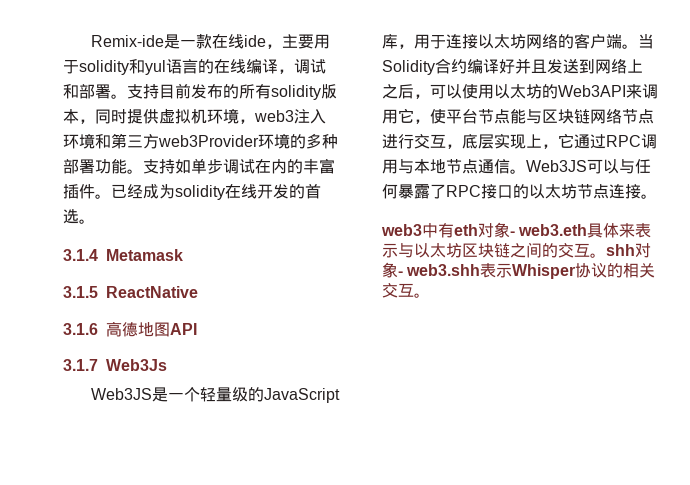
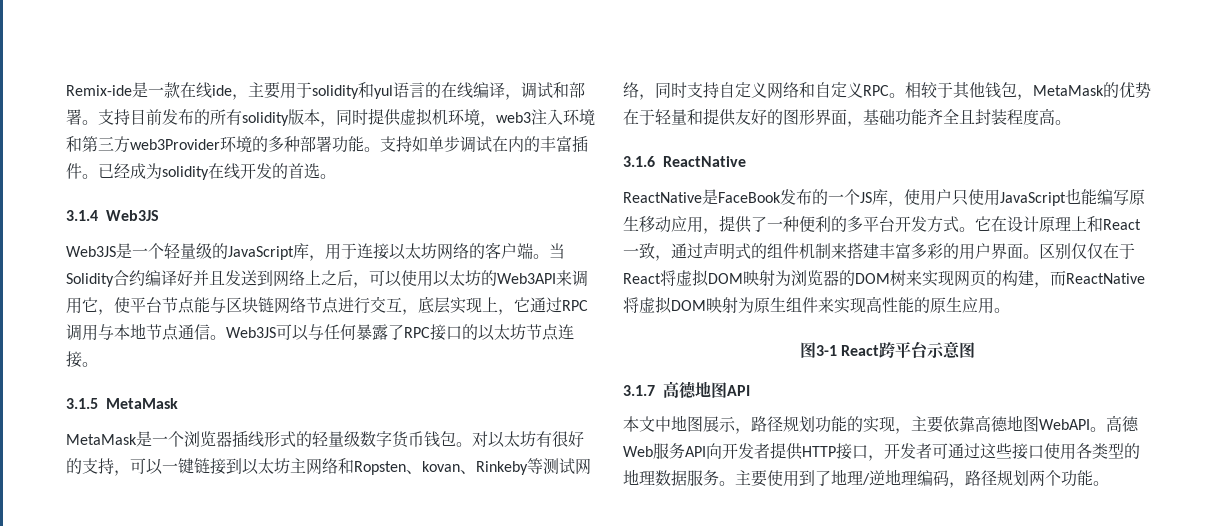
- 3.1.4 Metamask
- 3.1.5 ReactNative
- 3.1.6高德地图API
- 3.1.7 Web3Js
+ 3.1.4 Web3JS
- web3中有eth对象- web3.eth具体来表示与以太坊区块链之间的交互。shh对象- web3.shh表示Whisper协议的相关交互。
+ 3.1.5 MetaMask
+ MetaMask是一个浏览器插线形式的轻量级数字货币钱包。对以太坊有很好的支持，可以一键链接到以太坊主网络和Ropsten、kovan、Rinkeby等测试网络，同时支持自定义网络和自定义RPC。相较于其他钱包，MetaMask的优势在于轻量和提供友好的图形界面，基础功能齐全且封装程度高。
+ 3.1.6 ReactNative
+ ReactNative是FaceBook发布的一个JS库，使用户只使用JavaScript也能编写原生移动应用，提供了一种便利的多平台开发方式。它在设计原理上和React一致，通过声明式的组件机制来搭建丰富多彩的用户界面。区别仅仅在于React将虚拟DOM映射为浏览器的DOM树来实现网页的构建，而ReactNative将虚拟DOM映射为原生组件来实现高性能的原生应用。
+ 图3-1 React跨平台示意图
+ 3.1.7高德地图API
+ 本文中地图展示，路径规划功能的实现，主要依靠高德地图WebAPI。高德Web服务API向开发者提供HTTP接口，开发者可通过这些接口使用各类型的地理数据服务。主要使用到了地理/逆地理编码，路径规划两个功能。

